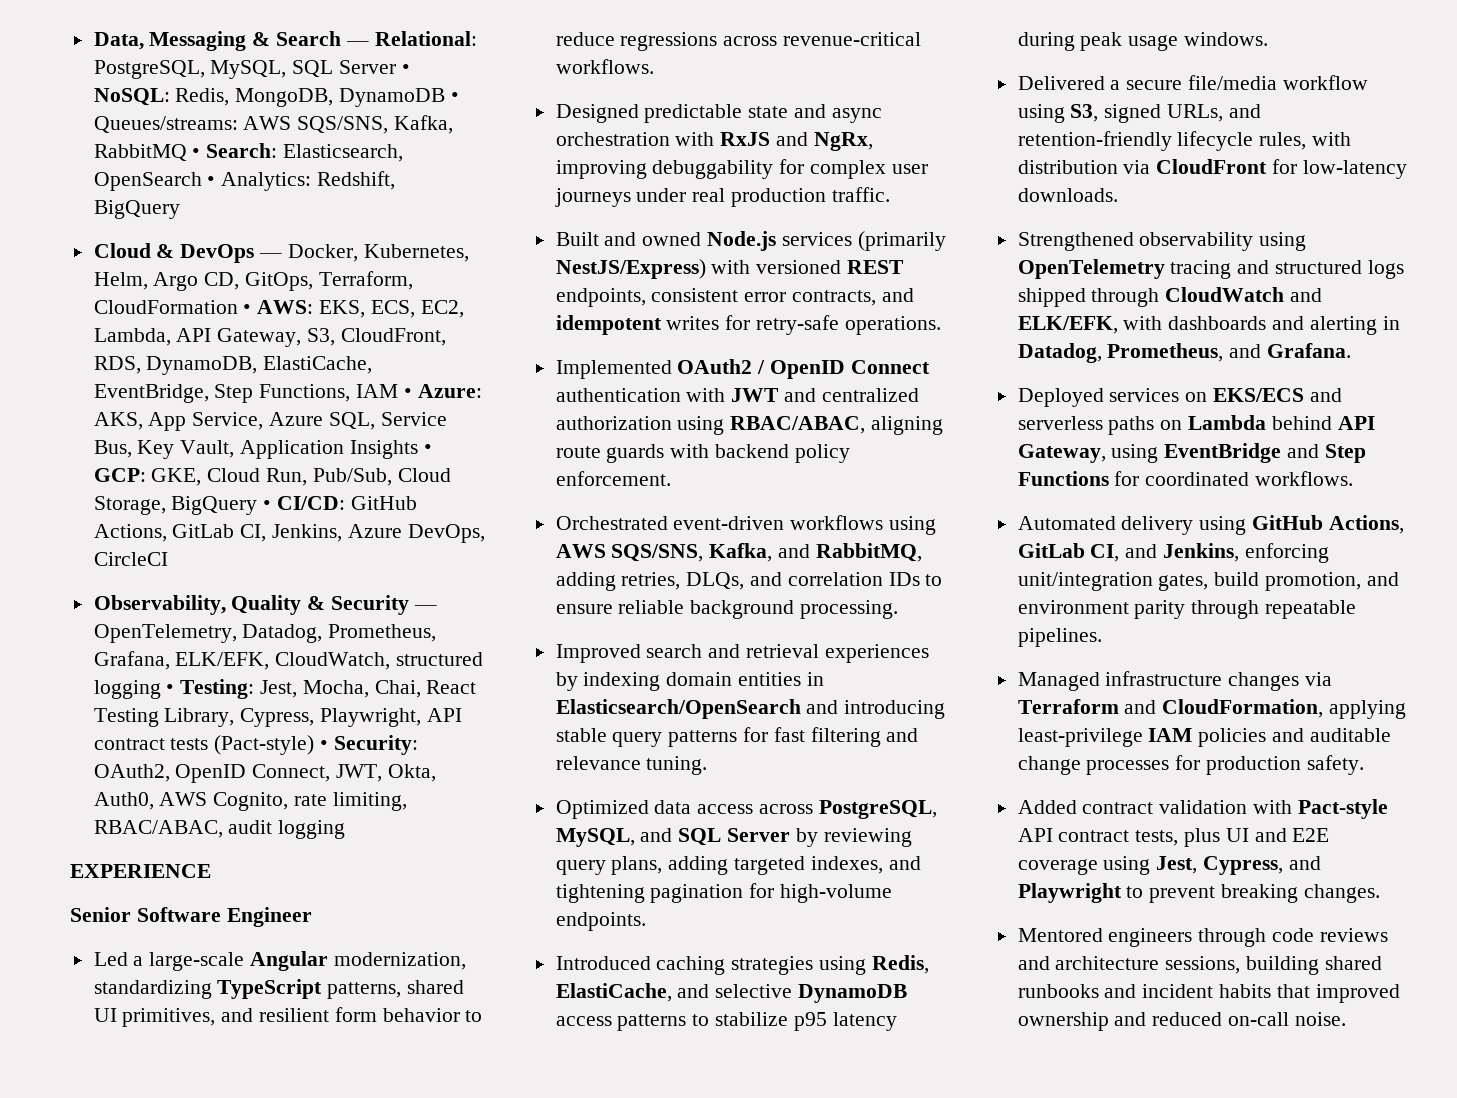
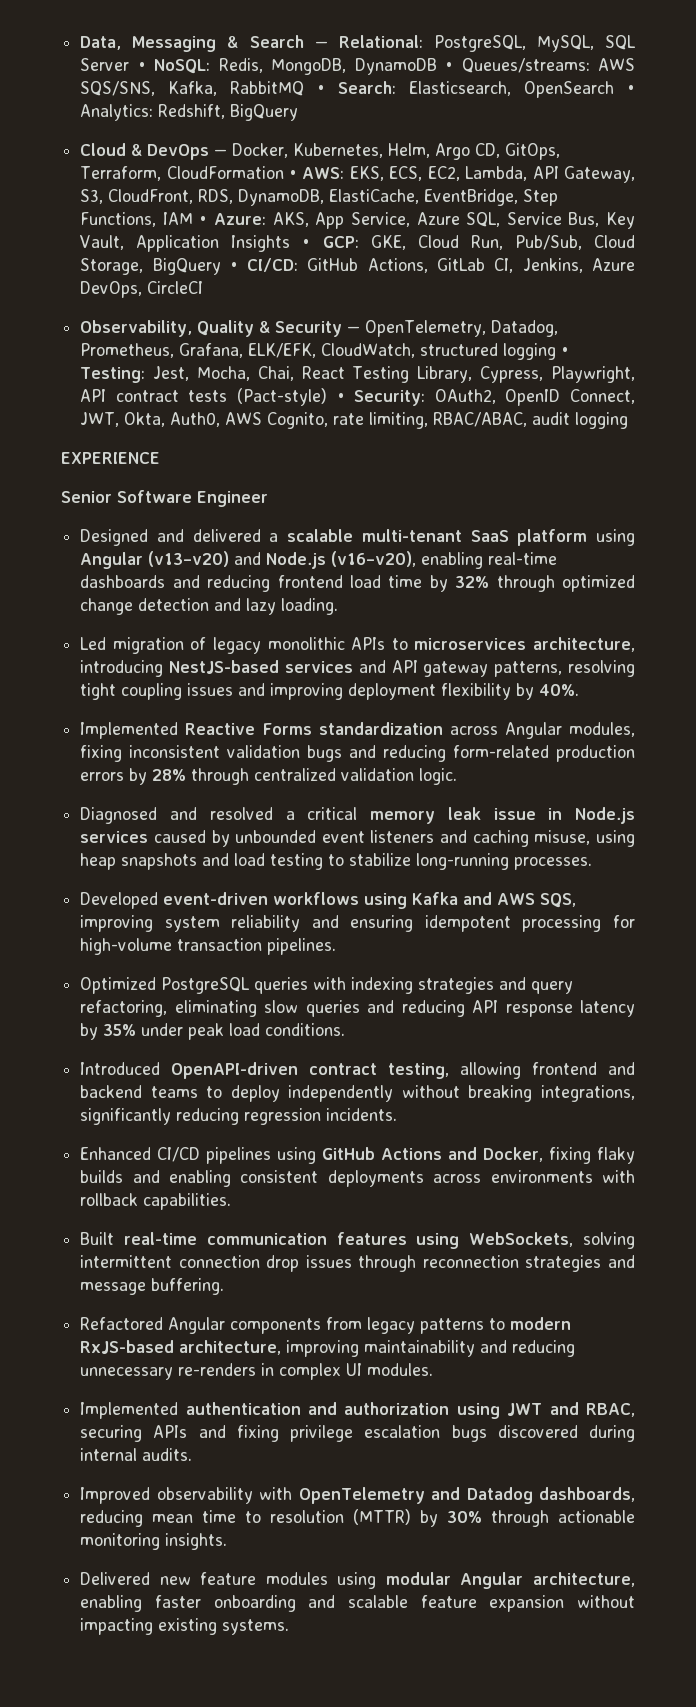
- Led a large-scale Angular modernization, standardizing TypeScript patterns, shared UI primitives, and resilient form behavior to reduce regressions across revenue-critical workflows.
- Designed predictable state and async orchestration with RxJS and NgRx, improving debuggability for complex user journeys under real production traffic.
- Built and owned Node.js services (primarily NestJS/Express) with versioned REST endpoints, consistent error contracts, and idempotent writes for retry-safe operations.
- Implemented OAuth2 / OpenID Connect authentication with JWT and centralized authorization using RBAC/ABAC, aligning route guards with backend policy enforcement.
- Orchestrated event-driven workflows using AWS SQS/SNS, Kafka, and RabbitMQ, adding retries, DLQs, and correlation IDs to ensure reliable background processing.
- Improved search and retrieval experiences by indexing domain entities in Elasticsearch/OpenSearch and introducing stable query patterns for fast filtering and relevance tuning.
- Optimized data access across PostgreSQL, MySQL, and SQL Server by reviewing query plans, adding targeted indexes, and tightening pagination for high-volume endpoints.
- Introduced caching strategies using Redis, ElastiCache, and selective DynamoDB access patterns to stabilize p95 latency during peak usage windows.
- Delivered a secure file/media workflow using S3, signed URLs, and retention-friendly lifecycle rules, with distribution via CloudFront for low-latency downloads.
- Strengthened observability using OpenTelemetry tracing and structured logs shipped through CloudWatch and ELK/EFK, with dashboards and alerting in Datadog, Prometheus, and Grafana.
- Deployed services on EKS/ECS and serverless paths on Lambda behind API Gateway, using EventBridge and Step Functions for coordinated workflows.
- Automated delivery using GitHub Actions, GitLab CI, and Jenkins, enforcing unit/integration gates, build promotion, and environment parity through repeatable pipelines.
- Managed infrastructure changes via Terraform and CloudFormation, applying least-privilege IAM policies and auditable change processes for production safety.
- Added contract validation with Pact-style API contract tests, plus UI and E2E coverage using Jest, Cypress, and Playwright to prevent breaking changes.
- Mentored engineers through code reviews and architecture sessions, building shared runbooks and incident habits that improved ownership and reduced on-call noise.
+ Designed and delivered a scalable multi-tenant SaaS platform using Angular (v13–v20) and Node.js (v16–v20), enabling real-time dashboards and reducing frontend load time by 32% through optimized change detection and lazy loading.
+ Led migration of legacy monolithic APIs to microservices architecture, introducing NestJS-based services and API gateway patterns, resolving tight coupling issues and improving deployment flexibility by 40%.
+ Implemented Reactive Forms standardization across Angular modules, fixing inconsistent validation bugs and reducing form-related production errors by 28% through centralized validation logic.
+ Diagnosed and resolved a critical memory leak issue in Node.js services caused by unbounded event listeners and caching misuse, using heap snapshots and load testing to stabilize long-running processes.
+ Developed event-driven workflows using Kafka and AWS SQS, improving system reliability and ensuring idempotent processing for high-volume transaction pipelines.
+ Optimized PostgreSQL queries with indexing strategies and query refactoring, eliminating slow queries and reducing API response latency by 35% under peak load conditions.
+ Introduced OpenAPI-driven contract testing, allowing frontend and backend teams to deploy independently without breaking integrations, significantly reducing regression incidents.
+ Enhanced CI/CD pipelines using GitHub Actions and Docker, fixing flaky builds and enabling consistent deployments across environments with rollback capabilities.
+ Built real-time communication features using WebSockets, solving intermittent connection drop issues through reconnection strategies and message buffering.
+ Refactored Angular components from legacy patterns to modern RxJS-based architecture, improving maintainability and reducing unnecessary re-renders in complex UI modules.
+ Implemented authentication and authorization using JWT and RBAC, securing APIs and fixing privilege escalation bugs discovered during internal audits.
+ Improved observability with OpenTelemetry and Datadog dashboards, reducing mean time to resolution (MTTR) by 30% through actionable monitoring insights.
+ Delivered new feature modules using modular Angular architecture, enabling faster onboarding and scalable feature expansion without impacting existing systems.

